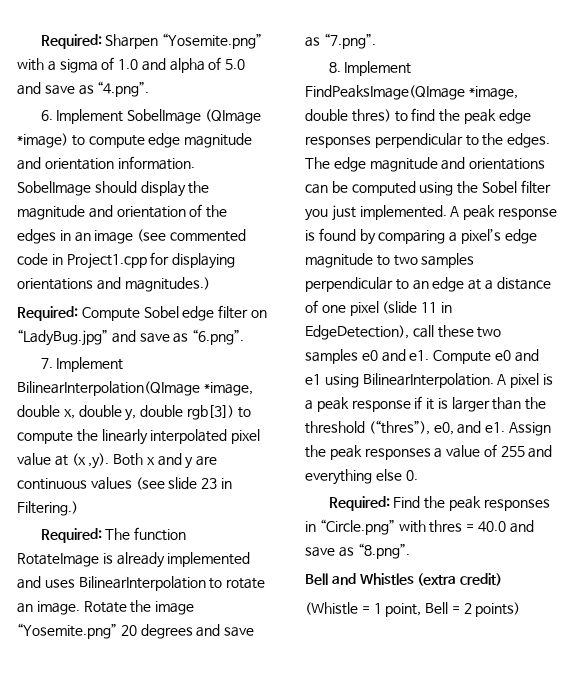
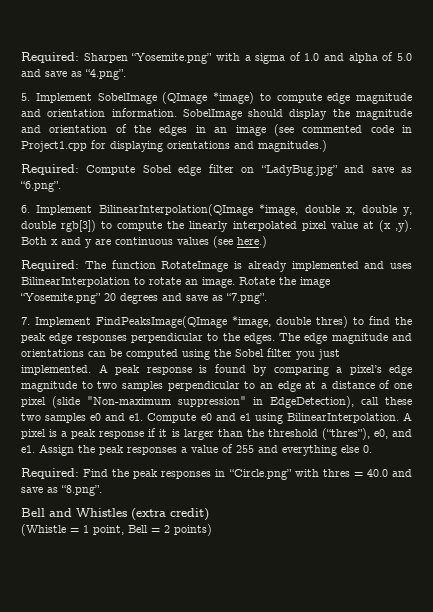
- 6. Implement SobelImage (QImage *image) to compute edge magnitude and orientation information.
+ 5. Implement SobelImage (QImage *image) to compute edge magnitude and orientation information.
- 7. Implement BilinearInterpolation(QImage *image, double x, double y, double rgb[3]) to compute the linearly interpolated pixel value at (x ,y).
+ 6. Implement BilinearInterpolation(QImage *image, double x, double y, double rgb[3]) to compute the linearly interpolated pixel value at (x ,y).
- Both x and y are continuous values (see slide 23 in Filtering.)
+ Both x and y are continuous values (see here.)
- 8. Implement FindPeaksImage(QImage *image, double thres) to find the peak edge responses perpendicular to the edges.
+ 7. Implement FindPeaksImage(QImage *image, double thres) to find the peak edge responses perpendicular to the edges.
- A peak response is found by comparing a pixel’s edge magnitude to two samples perpendicular to an edge at a distance of one pixel (slide 11 in EdgeDetection), call these two samples e0 and e1.
+ A peak response is found by comparing a pixel’s edge magnitude to two samples perpendicular to an edge at a distance of one pixel (slide "Non-maximum suppression" in EdgeDetection), call these two samples e0 and e1.

